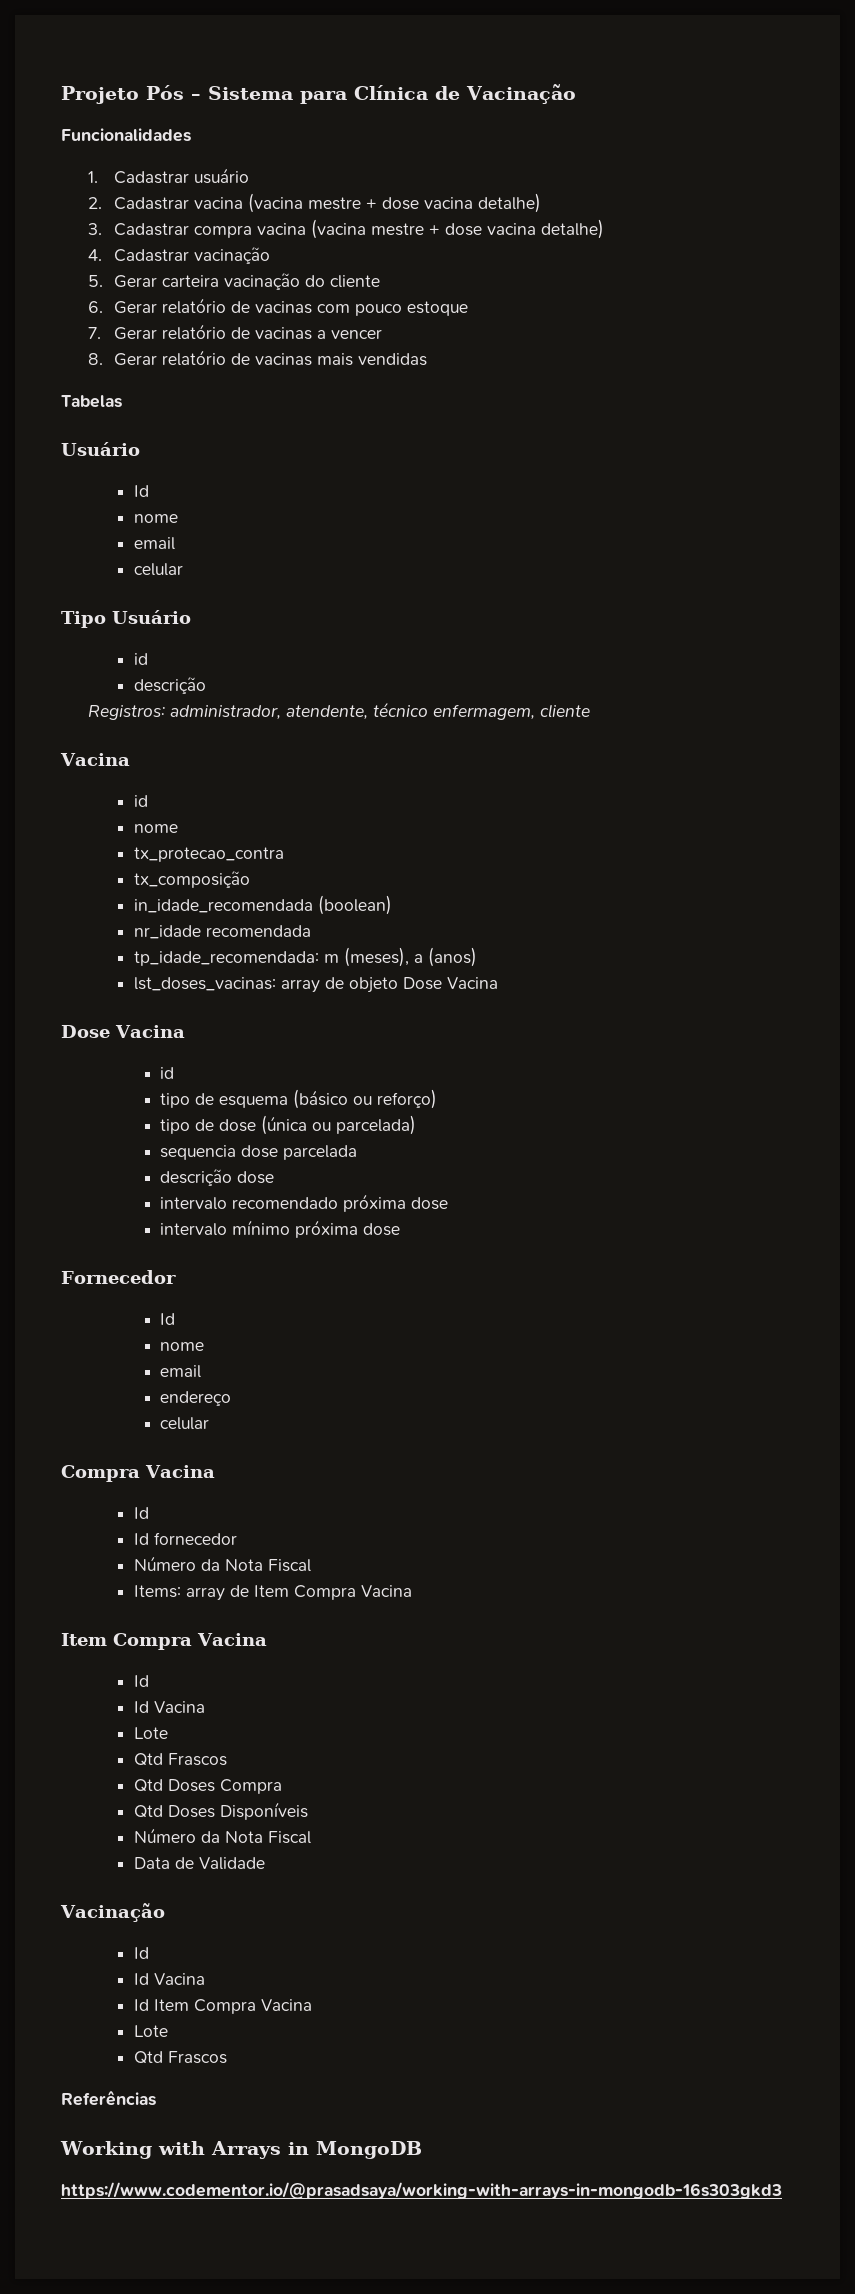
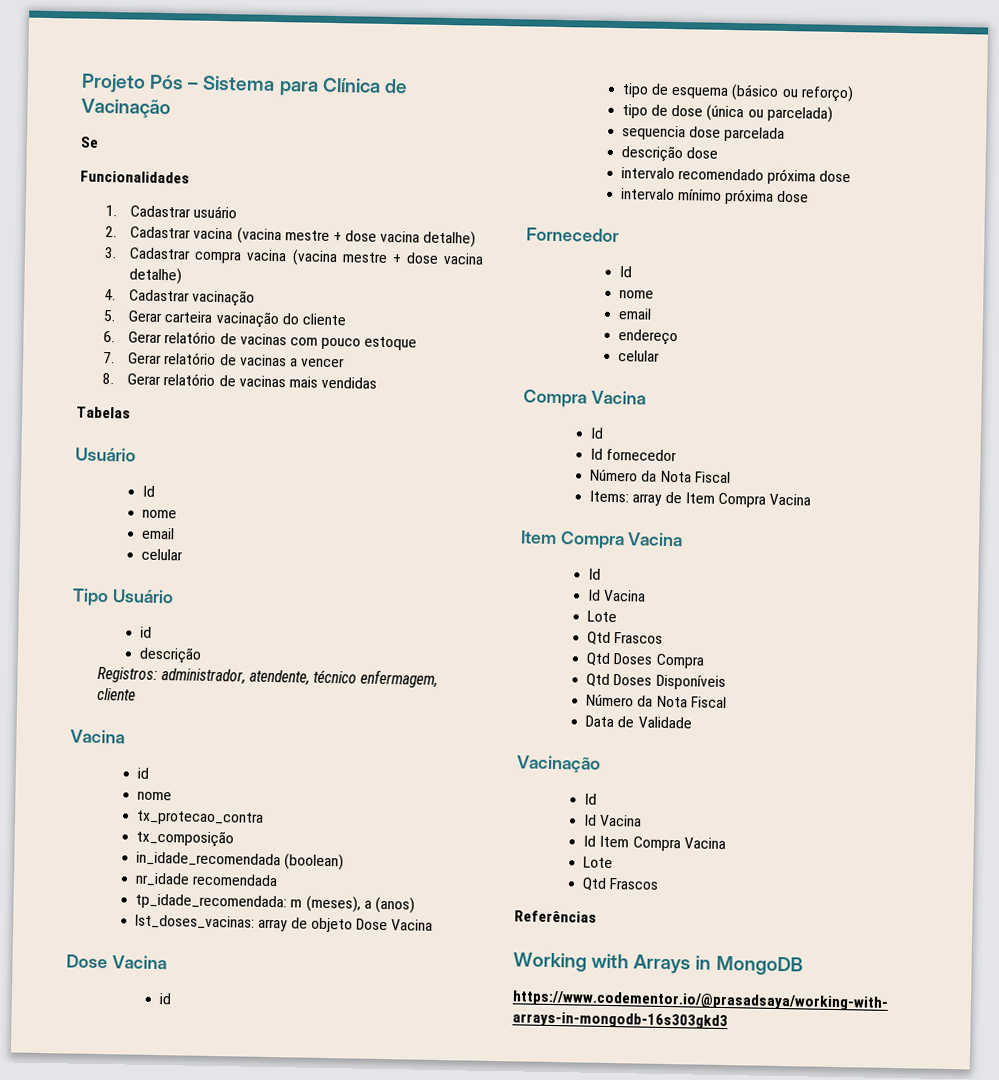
+ Se

